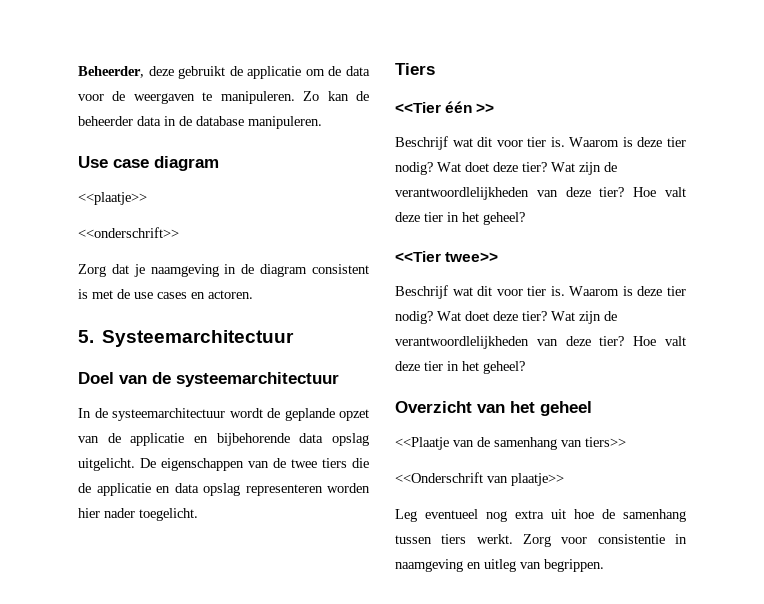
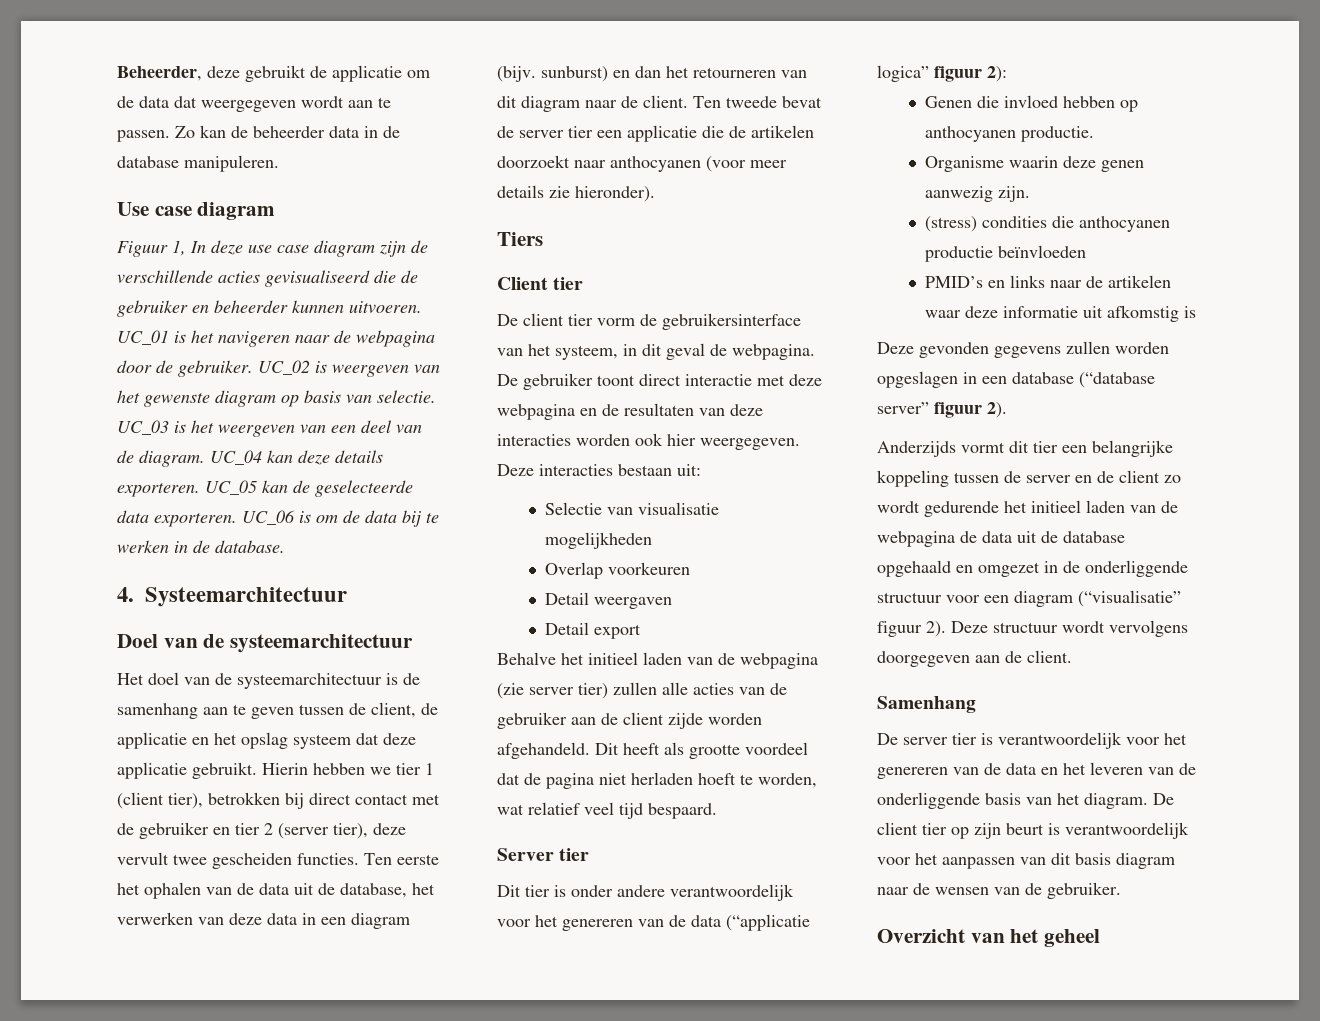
- Beheerder, deze gebruikt de applicatie om de data voor de weergaven te manipuleren.
+ Beheerder, deze gebruikt de applicatie om de data dat weergegeven wordt aan te passen.
- <<plaatje>>
- <<onderschrift>>
- Zorg dat je naamgeving in de diagram consistent is met de use cases en actoren.
- 5. Systeemarchitectuur
+ Figuur 1, In deze use case diagram zijn de verschillende acties gevisualiseerd die de gebruiker en beheerder kunnen uitvoeren. UC_01 is het navigeren naar de webpagina door de gebruiker. UC_02 is weergeven van het gewenste diagram op basis van selectie. UC_03 is het weergeven van een deel van de diagram. UC_04 kan deze details exporteren. UC_05 kan de geselecteerde data exporteren. UC_06 is om de data bij te werken in de database.
+ 4. Systeemarchitectuur
- In de systeemarchitectuur wordt de geplande opzet van de applicatie en bijbehorende data opslag uitgelicht. De eigenschappen van de twee tiers die de applicatie en data opslag representeren worden hier nader toegelicht.
+ Het doel van de systeemarchitectuur is de samenhang aan te geven tussen de client, de applicatie en het opslag systeem dat deze applicatie gebruikt. Hierin hebben we tier 1 (client tier), betrokken bij direct contact met de gebruiker en tier 2 (server tier), deze vervult twee gescheiden functies. Ten eerste het ophalen van de data uit de database, het verwerken van deze data in een diagram (bijv. sunburst) en dan het retourneren van dit diagram naar de client. Ten tweede bevat de server tier een applicatie die de artikelen doorzoekt naar anthocyanen (voor meer details zie hieronder).
  Tiers
- <<Tier één >>
- Beschrijf wat dit voor tier is. Waarom is deze tier nodig? Wat doet deze tier? Wat zijn de verantwoordlelijkheden van deze tier? Hoe valt deze tier in het geheel?
- <<Tier twee>>
- Beschrijf wat dit voor tier is. Waarom is deze tier nodig? Wat doet deze tier? Wat zijn de verantwoordlelijkheden van deze tier? Hoe valt deze tier in het geheel?
+ Client tier
+ De client tier vorm de gebruikersinterface van het systeem, in dit geval de webpagina. De gebruiker toont direct interactie met deze webpagina en de resultaten van deze interacties worden ook hier weergegeven. Deze interacties bestaan uit:
+ Selectie van visualisatie mogelijkheden
+ Overlap voorkeuren
+ Detail weergaven
+ Detail export
+ Behalve het initieel laden van de webpagina (zie server tier) zullen alle acties van de gebruiker aan de client zijde worden afgehandeld. Dit heeft als grootte voordeel dat de pagina niet herladen hoeft te worden, wat relatief veel tijd bespaard.
+ Server tier
+ Dit tier is onder andere verantwoordelijk voor het genereren van de data (“applicatie logica” figuur 2):
+ Genen die invloed hebben op anthocyanen productie.
+ Organisme waarin deze genen aanwezig zijn.
+ (stress) condities die anthocyanen productie beïnvloeden
+ PMID’s en links naar de artikelen waar deze informatie uit afkomstig is
+ Deze gevonden gegevens zullen worden opgeslagen in een database (“database server” figuur 2).
+ Anderzijds vormt dit tier een belangrijke koppeling tussen de server en de client zo wordt gedurende het initieel laden van de webpagina de data uit de database opgehaald en omgezet in de onderliggende structuur voor een diagram (“visualisatie” figuur 2). Deze structuur wordt vervolgens doorgegeven aan de client.
+ Samenhang
+ De server tier is verantwoordelijk voor het genereren van de data en het leveren van de onderliggende basis van het diagram. De client tier op zijn beurt is verantwoordelijk voor het aanpassen van dit basis diagram naar de wensen van de gebruiker.
  Overzicht van het geheel
- <<Plaatje van de samenhang van tiers>>
- <<Onderschrift van plaatje>>
- Leg eventueel nog extra uit hoe de samenhang tussen tiers werkt. Zorg voor consistentie in naamgeving en uitleg van begrippen.

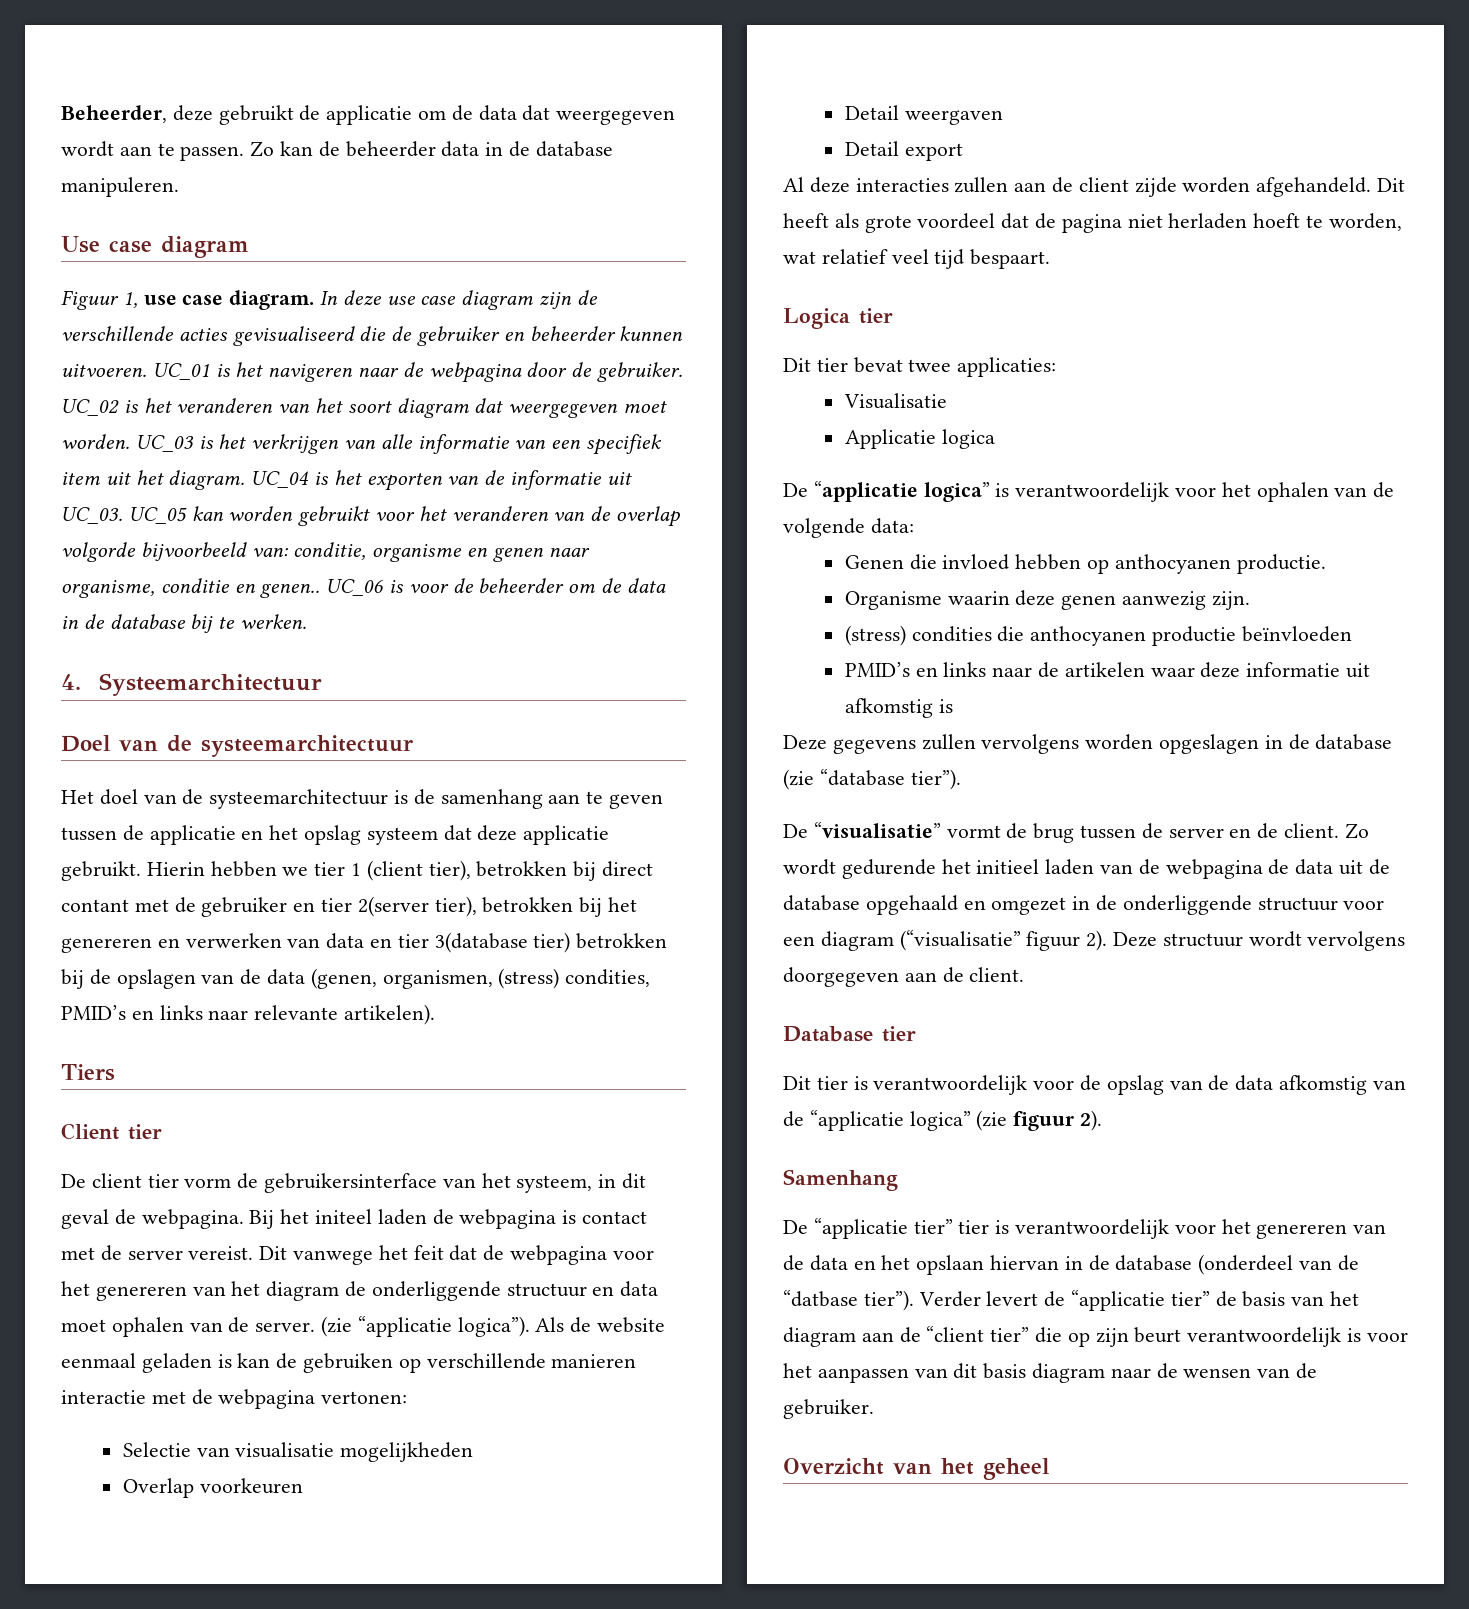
- Figuur 1, In deze use case diagram zijn de verschillende acties gevisualiseerd die de gebruiker en beheerder kunnen uitvoeren.
+ Figuur 1, use case diagram. In deze use case diagram zijn de verschillende acties gevisualiseerd die de gebruiker en beheerder kunnen uitvoeren.
- UC_02 is weergeven van het gewenste diagram op basis van selectie. UC_03 is het weergeven van een deel van de diagram. UC_04 kan deze details exporteren. UC_05 kan de geselecteerde data exporteren. UC_06 is om de data bij te werken in de database.
+ UC_02 is het veranderen van het soort diagram dat weergegeven moet worden. UC_03 is het verkrijgen van alle informatie van een specifiek item uit het diagram. UC_04 is het exporten van de informatie uit UC_03. UC_05 kan worden gebruikt voor het veranderen van de overlap volgorde bijvoorbeeld van: conditie, organisme en genen naar organisme, conditie en genen.. UC_06 is voor de beheerder om de data in de database bij te werken.
- Het doel van de systeemarchitectuur is de samenhang aan te geven tussen de client, de applicatie en het opslag systeem dat deze applicatie gebruikt.
+ Het doel van de systeemarchitectuur is de samenhang aan te geven tussen de applicatie en het opslag systeem dat deze applicatie gebruikt.
- Hierin hebben we tier 1 (client tier), betrokken bij direct contact met de gebruiker en tier 2 (server tier), deze vervult twee gescheiden functies. Ten eerste het ophalen van de data uit de database, het verwerken van deze data in een diagram (bijv. sunburst) en dan het retourneren van dit diagram naar de client. Ten tweede bevat de server tier een applicatie die de artikelen doorzoekt naar anthocyanen (voor meer details zie hieronder).
+ Hierin hebben we tier 1 (client tier), betrokken bij direct contant met de gebruiker en tier 2(server tier), betrokken bij het genereren en verwerken van data en tier 3(database tier) betrokken bij de opslagen van de data (genen, organismen, (stress) condities, PMID’s en links naar relevante artikelen).
- De gebruiker toont direct interactie met deze webpagina en de resultaten van deze interacties worden ook hier weergegeven. Deze interacties bestaan uit:
+ Bij het initeel laden de webpagina is contact met de server vereist. Dit vanwege het feit dat de webpagina voor het genereren van het diagram de onderliggende structuur en data moet ophalen van de server. (zie “applicatie logica”). Als de website eenmaal geladen is kan de gebruiken op verschillende manieren interactie met de webpagina vertonen:
- Behalve het initieel laden van de webpagina (zie server tier) zullen alle acties van de gebruiker aan de client zijde worden afgehandeld.
+ Al deze interacties zullen aan de client zijde worden afgehandeld.
- Dit heeft als grootte voordeel dat de pagina niet herladen hoeft te worden, wat relatief veel tijd bespaard.
- Server tier
- Dit tier is onder andere verantwoordelijk voor het genereren van de data (“applicatie logica” figuur 2):
+ Dit heeft als grote voordeel dat de pagina niet herladen hoeft te worden, wat relatief veel tijd bespaart.
+ Logica tier
+ Dit tier bevat twee applicaties:
+ Visualisatie
+ Applicatie logica
+ De “applicatie logica” is verantwoordelijk voor het ophalen van de volgende data:
- Deze gevonden gegevens zullen worden opgeslagen in een database (“database server” figuur 2).
- Anderzijds vormt dit tier een belangrijke koppeling tussen de server en de client zo wordt gedurende het initieel laden van de webpagina de data uit de database opgehaald en omgezet in de onderliggende structuur voor een diagram (“visualisatie” figuur 2).
+ Deze gegevens zullen vervolgens worden opgeslagen in de database (zie “database tier”).
+ De “visualisatie” vormt de brug tussen de server en de client. Zo wordt gedurende het initieel laden van de webpagina de data uit de database opgehaald en omgezet in de onderliggende structuur voor een diagram (“visualisatie” figuur 2).
+ Database tier
+ Dit tier is verantwoordelijk voor de opslag van de data afkomstig van de “applicatie logica” (zie figuur 2).
- De server tier is verantwoordelijk voor het genereren van de data en het leveren van de onderliggende basis van het diagram. De client tier op zijn beurt is verantwoordelijk voor het aanpassen van dit basis diagram naar de wensen van de gebruiker.
+ De “applicatie tier” tier is verantwoordelijk voor het genereren van de data en het opslaan hiervan in de database (onderdeel van de “datbase tier”). Verder levert de “applicatie tier” de basis van het diagram aan de “client tier” die op zijn beurt verantwoordelijk is voor het aanpassen van dit basis diagram naar de wensen van de gebruiker.

